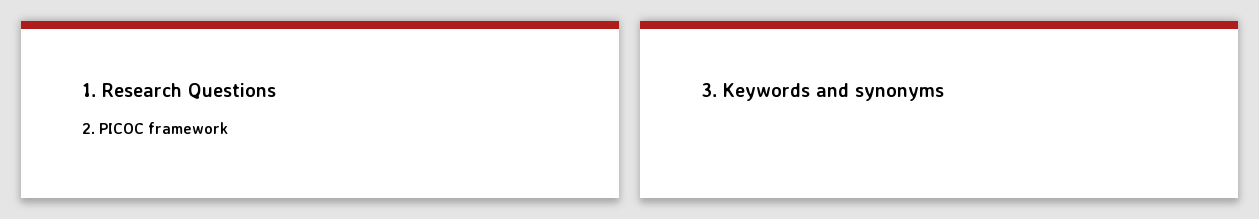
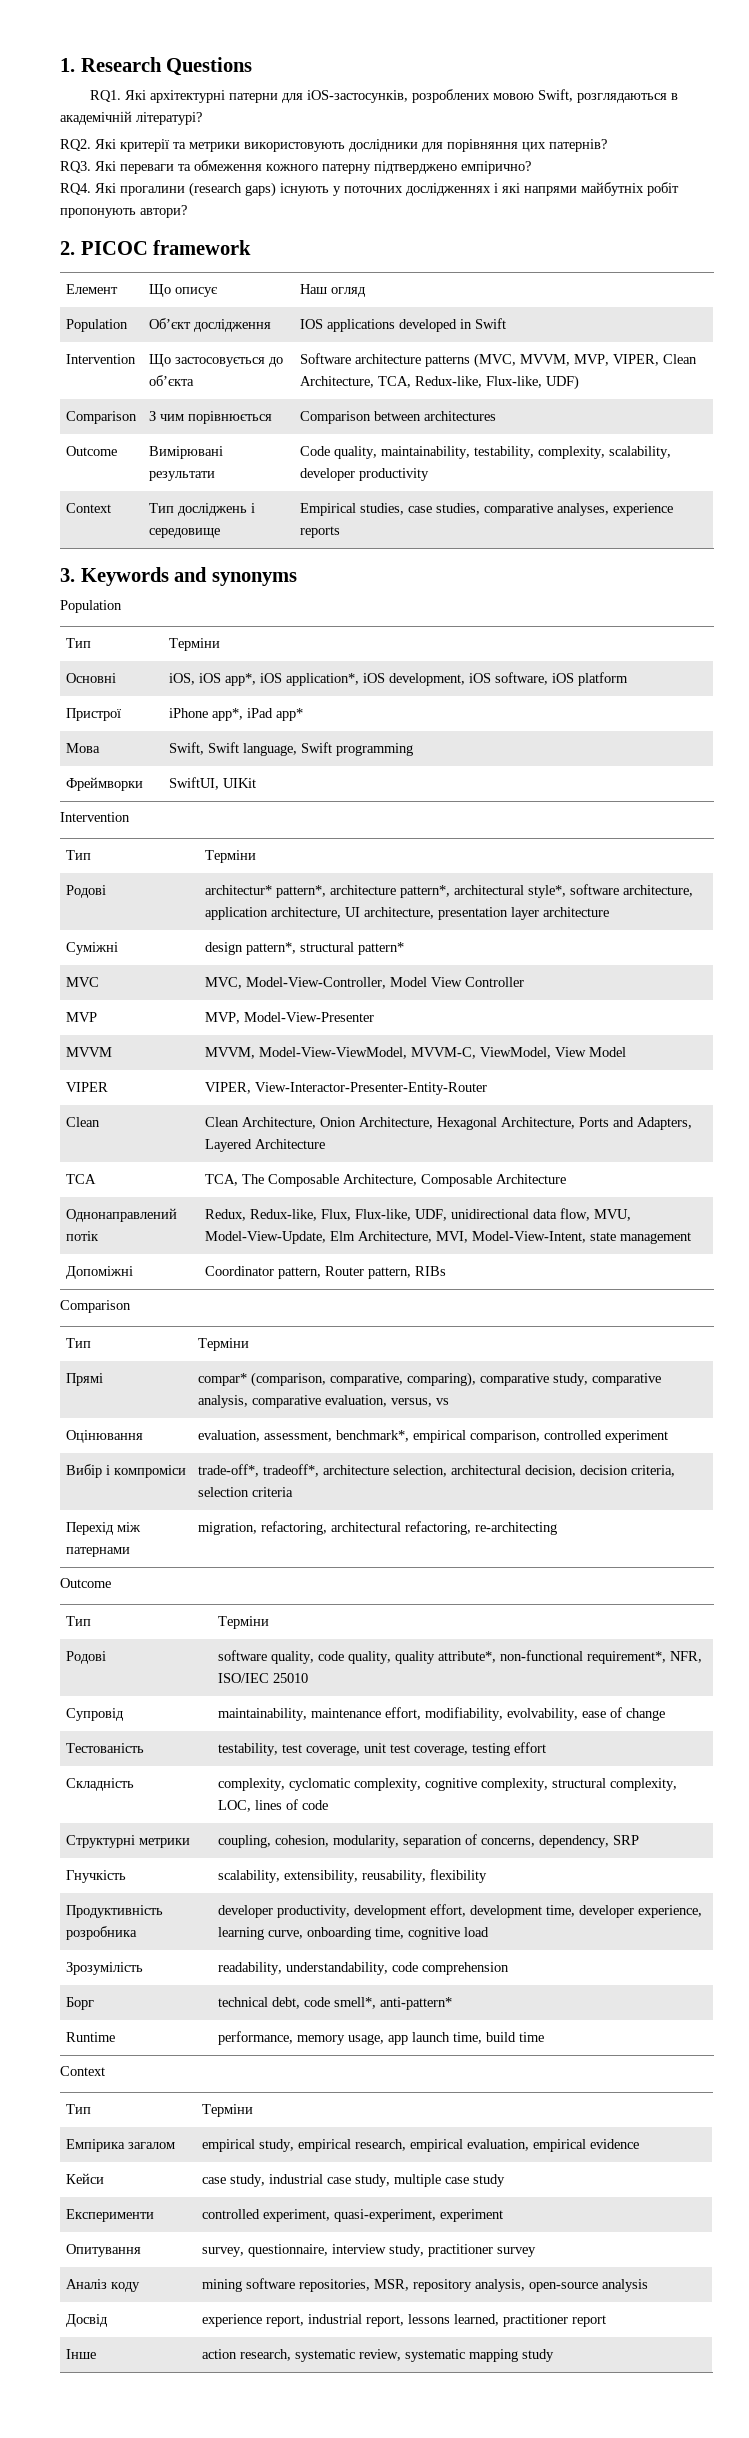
+ RQ1. Які архітектурні патерни для iOS-застосунків, розроблених мовою Swift, розглядаються в академічній літературі?
+ RQ2. Які критерії та метрики використовують дослідники для порівняння цих патернів?
+ RQ3. Які переваги та обмеження кожного патерну підтверджено емпірично?
+ RQ4. Які прогалини (research gaps) існують у поточних дослідженнях і які напрями майбутніх робіт пропонують автори?
  2. PICOC framework
+ Елемент | Що описує | Наш огляд
+ Population | Обʼєкт дослідження | IOS applications developed in Swift
+ Intervention | Що застосовується до обʼєкта | Software architecture patterns (MVC, MVVM, MVP, VIPER, Clean Architecture, TCA, Redux-like, Flux-like, UDF)
+ Comparison | З чим порівнюється | Comparison between architectures
+ Outcome | Вимірювані результати | Code quality, maintainability, testability, complexity, scalability, developer productivity
+ Context | Тип досліджень і середовище | Empirical studies, case studies, comparative analyses, experience reports
  3. Keywords and synonyms
+ Population
+ Тип | Терміни
+ Основні | iOS, iOS app*, iOS application*, iOS development, iOS software, iOS platform
+ Пристрої | iPhone app*, iPad app*
+ Мова | Swift, Swift language, Swift programming
+ Фреймворки | SwiftUI, UIKit
+ Intervention
+ Тип | Терміни
+ Родові | architectur* pattern*, architecture pattern*, architectural style*, software architecture, application architecture, UI architecture, presentation layer architecture
+ Суміжні | design pattern*, structural pattern*
+ MVC | MVC, Model-View-Controller, Model View Controller
+ MVP | MVP, Model-View-Presenter
+ MVVM | MVVM, Model-View-ViewModel, MVVM-C, ViewModel, View Model
+ VIPER | VIPER, View-Interactor-Presenter-Entity-Router
+ Clean | Clean Architecture, Onion Architecture, Hexagonal Architecture, Ports and Adapters, Layered Architecture
+ TCA | TCA, The Composable Architecture, Composable Architecture
+ Однонаправлений потік | Redux, Redux-like, Flux, Flux-like, UDF, unidirectional data flow, MVU, Model-View-Update, Elm Architecture, MVI, Model-View-Intent, state management
+ Допоміжні | Coordinator pattern, Router pattern, RIBs
+ Comparison
+ Тип | Терміни
+ Прямі | compar* (comparison, comparative, comparing), comparative study, comparative analysis, comparative evaluation, versus, vs
+ Оцінювання | evaluation, assessment, benchmark*, empirical comparison, controlled experiment
+ Вибір і компроміси | trade-off*, tradeoff*, architecture selection, architectural decision, decision criteria, selection criteria
+ Перехід між патернами | migration, refactoring, architectural refactoring, re-architecting
+ Outcome
+ Тип | Терміни
+ Родові | software quality, code quality, quality attribute*, non-functional requirement*, NFR, ISO/IEC 25010
+ Супровід | maintainability, maintenance effort, modifiability, evolvability, ease of change
+ Тестованість | testability, test coverage, unit test coverage, testing effort
+ Складність | complexity, cyclomatic complexity, cognitive complexity, structural complexity, LOC, lines of code
+ Структурні метрики | coupling, cohesion, modularity, separation of concerns, dependency, SRP
+ Гнучкість | scalability, extensibility, reusability, flexibility
+ Продуктивність розробника | developer productivity, development effort, development time, developer experience, learning curve, onboarding time, cognitive load
+ Зрозумілість | readability, understandability, code comprehension
+ Борг | technical debt, code smell*, anti-pattern*
+ Runtime | performance, memory usage, app launch time, build time
+ Context
+ Тип | Терміни
+ Емпірика загалом | empirical study, empirical research, empirical evaluation, empirical evidence
+ Кейси | case study, industrial case study, multiple case study
+ Експерименти | controlled experiment, quasi-experiment, experiment
+ Опитування | survey, questionnaire, interview study, practitioner survey
+ Аналіз коду | mining software repositories, MSR, repository analysis, open-source analysis
+ Досвід | experience report, industrial report, lessons learned, practitioner report
+ Інше | action research, systematic review, systematic mapping study

